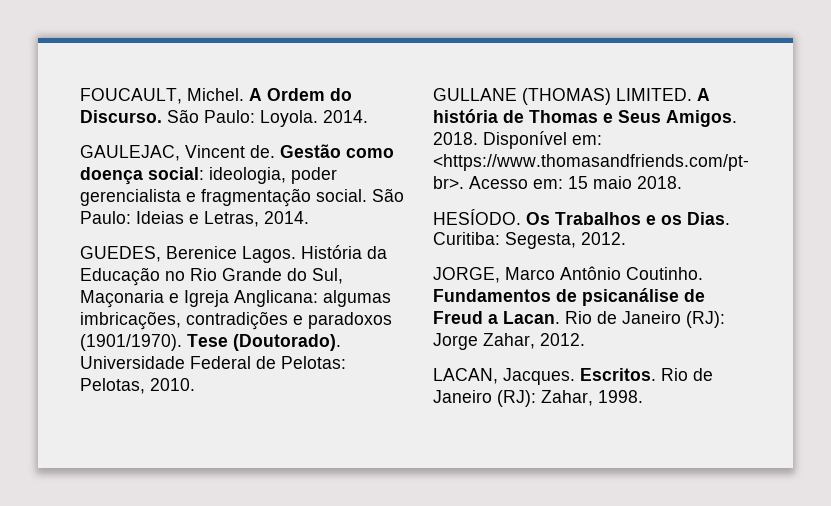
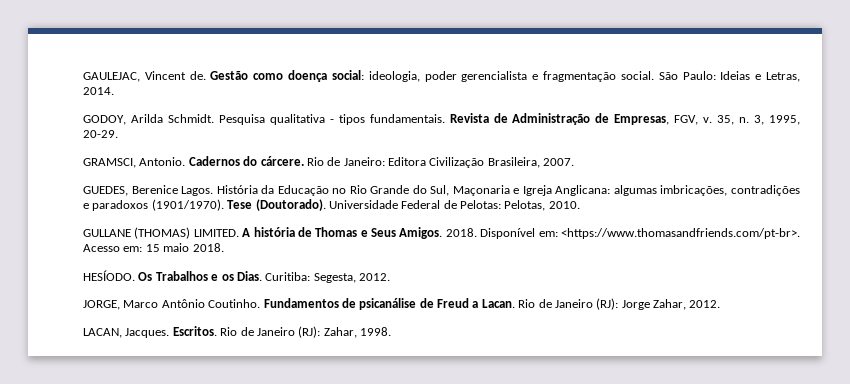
- FOUCAULT, Michel. A Ordem do Discurso. São Paulo: Loyola. 2014.
+ GODOY, Arilda Schmidt. Pesquisa qualitativa - tipos fundamentais. Revista de Administração de Empresas, FGV, v. 35, n. 3, 1995, 20-29.
+ GRAMSCI, Antonio. Cadernos do cárcere. Rio de Janeiro: Editora Civilização Brasileira, 2007.

